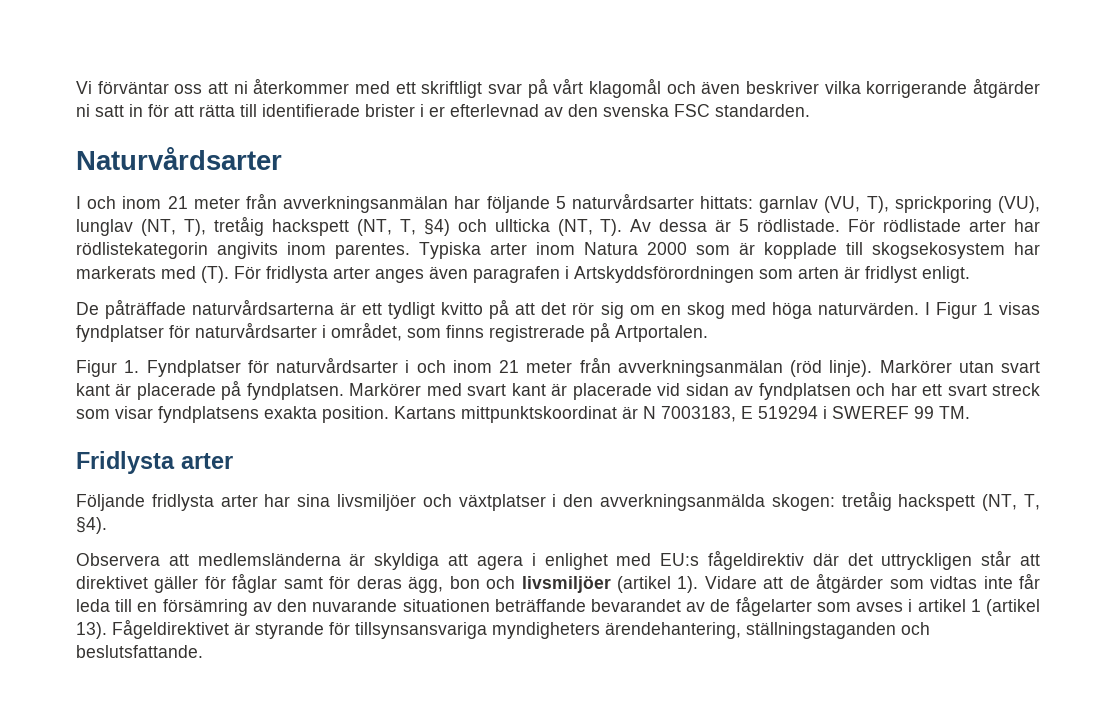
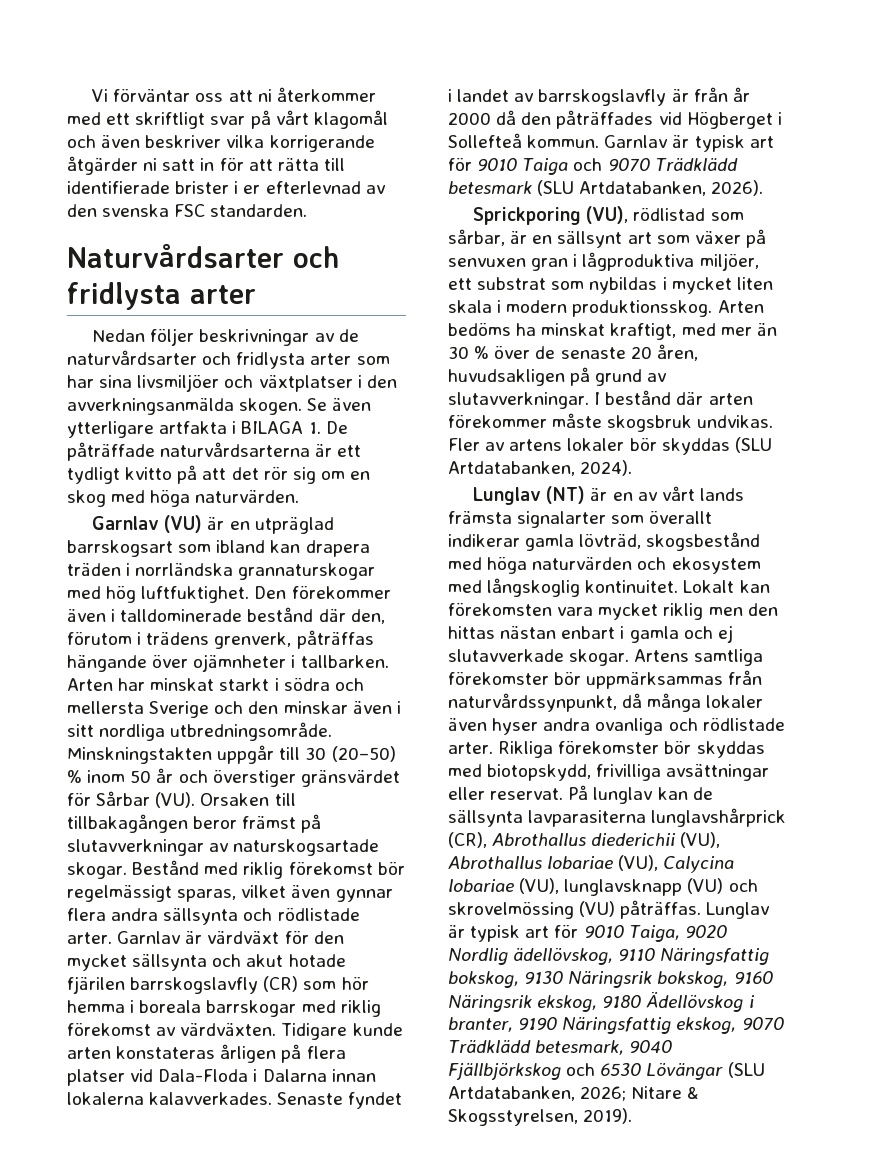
- Naturvårdsarter
- I och inom 21 meter från avverkningsanmälan har följande 5 naturvårdsarter hittats: garnlav (VU, T), sprickporing (VU), lunglav (NT, T), tretåig hackspett (NT, T, §4) och ullticka (NT, T). Av dessa är 5 rödlistade. För rödlistade arter har rödlistekategorin angivits inom parentes. Typiska arter inom Natura 2000 som är kopplade till skogsekosystem har markerats med (T). För fridlysta arter anges även paragrafen i Artskyddsförordningen som arten är fridlyst enligt.
- De påträffade naturvårdsarterna är ett tydligt kvitto på att det rör sig om en skog med höga naturvärden. I Figur 1 visas fyndplatser för naturvårdsarter i området, som finns registrerade på Artportalen.
- Figur 1. Fyndplatser för naturvårdsarter i och inom 21 meter från avverkningsanmälan (röd linje). Markörer utan svart kant är placerade på fyndplatsen. Markörer med svart kant är placerade vid sidan av fyndplatsen och har ett svart streck som visar fyndplatsens exakta position. Kartans mittpunktskoordinat är N 7003183, E 519294 i SWEREF 99 TM.
- Fridlysta arter
- Följande fridlysta arter har sina livsmiljöer och växtplatser i den avverkningsanmälda skogen: tretåig hackspett (NT, T, §4).
- Observera att medlemsländerna är skyldiga att agera i enlighet med EU:s fågeldirektiv där det uttryckligen står att direktivet gäller för fåglar samt för deras ägg, bon och livsmiljöer (artikel 1). Vidare att de åtgärder som vidtas inte får leda till en försämring av den nuvarande situationen beträffande bevarandet av de fågelarter som avses i artikel 1 (artikel 13). Fågeldirektivet är styrande för tillsynsansvariga myndigheters ärendehantering, ställningstaganden och beslutsfattande.
+ Naturvårdsarter och fridlysta arter
+ Nedan följer beskrivningar av de naturvårdsarter och fridlysta arter som har sina livsmiljöer och växtplatser i den avverkningsanmälda skogen. Se även ytterligare artfakta i BILAGA 1. De påträffade naturvårdsarterna är ett tydligt kvitto på att det rör sig om en skog med höga naturvärden.
+ Garnlav (VU) är en utpräglad barrskogsart som ibland kan drapera träden i norrländska grannaturskogar med hög luftfuktighet. Den förekommer även i talldominerade bestånd där den, förutom i trädens grenverk, påträffas hängande över ojämnheter i tallbarken. Arten har minskat starkt i södra och mellersta Sverige och den minskar även i sitt nordliga utbredningsområde. Minskningstakten uppgår till 30 (20–50) % inom 50 år och överstiger gränsvärdet för Sårbar (VU). Orsaken till tillbakagången beror främst på slutavverkningar av naturskogsartade skogar. Bestånd med riklig förekomst bör regelmässigt sparas, vilket även gynnar flera andra sällsynta och rödlistade arter. Garnlav är värdväxt för den mycket sällsynta och akut hotade fjärilen barrskogslavfly (CR) som hör hemma i boreala barrskogar med riklig förekomst av värdväxten. Tidigare kunde arten konstateras årligen på flera platser vid Dala-Floda i Dalarna innan lokalerna kalavverkades. Senaste fyndet i landet av barrskogslavfly är från år 2000 då den påträffades vid Högberget i Sollefteå kommun. Garnlav är typisk art för 9010 Taiga och 9070 Trädklädd betesmark (SLU Artdatabanken, 2026).
+ Sprickporing (VU), rödlistad som sårbar, är en sällsynt art som växer på senvuxen gran i lågproduktiva miljöer, ett substrat som nybildas i mycket liten skala i modern produktionsskog. Arten bedöms ha minskat kraftigt, med mer än 30 % över de senaste 20 åren, huvudsakligen på grund av slutavverkningar. I bestånd där arten förekommer måste skogsbruk undvikas. Fler av artens lokaler bör skyddas (SLU Artdatabanken, 2024).
+ Lunglav (NT) är en av vårt lands främsta signalarter som överallt indikerar gamla lövträd, skogsbestånd med höga naturvärden och ekosystem med långskoglig kontinuitet. Lokalt kan förekomsten vara mycket riklig men den hittas nästan enbart i gamla och ej slutavverkade skogar. Artens samtliga förekomster bör uppmärksammas från naturvårdssynpunkt, då många lokaler även hyser andra ovanliga och rödlistade arter. Rikliga förekomster bör skyddas med biotopskydd, frivilliga avsättningar eller reservat. På lunglav kan de sällsynta lavparasiterna lunglavshårprick (CR), Abrothallus diederichii (VU), Abrothallus lobariae (VU), Calycina lobariae (VU), lunglavsknapp (VU) och skrovelmössing (VU) påträffas. Lunglav är typisk art för 9010 Taiga, 9020 Nordlig ädellövskog, 9110 Näringsfattig bokskog, 9130 Näringsrik bokskog, 9160 Näringsrik ekskog, 9180 Ädellövskog i branter, 9190 Näringsfattig ekskog, 9070 Trädklädd betesmark, 9040 Fjällbjörkskog och 6530 Lövängar (SLU Artdatabanken, 2026; Nitare & Skogsstyrelsen, 2019).

